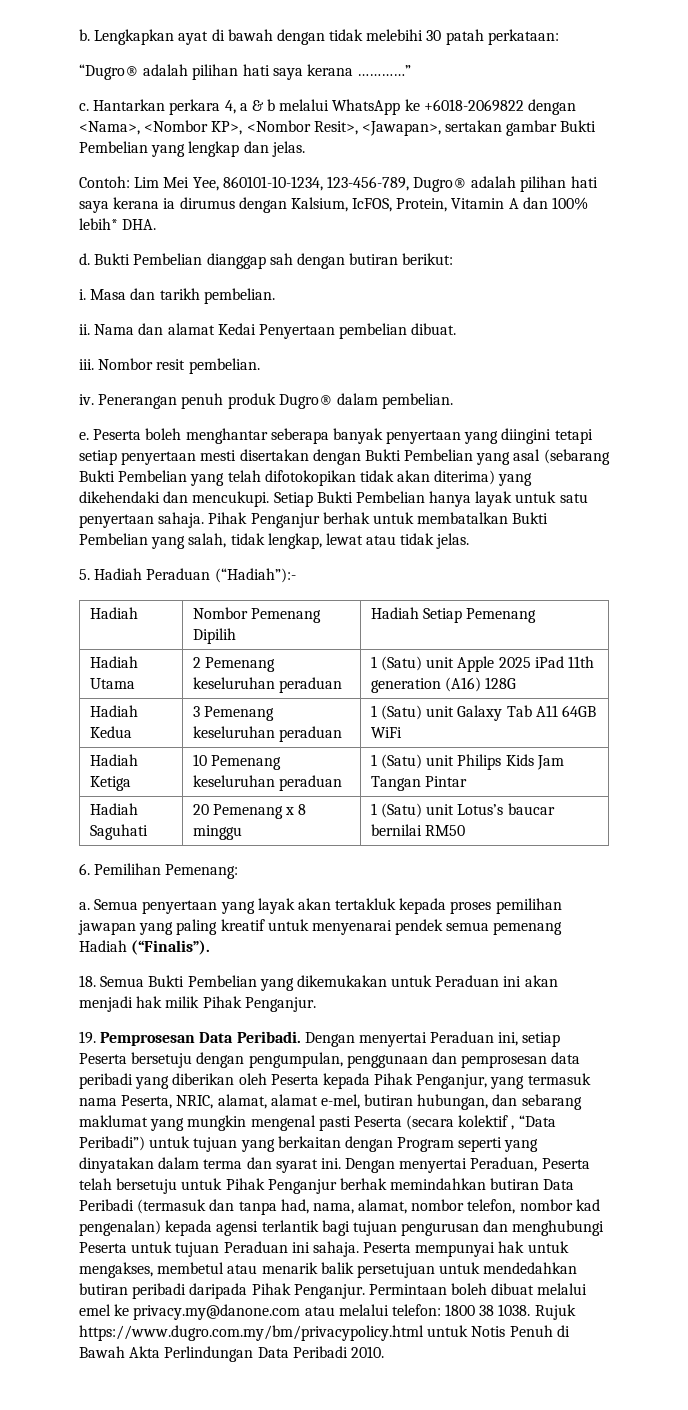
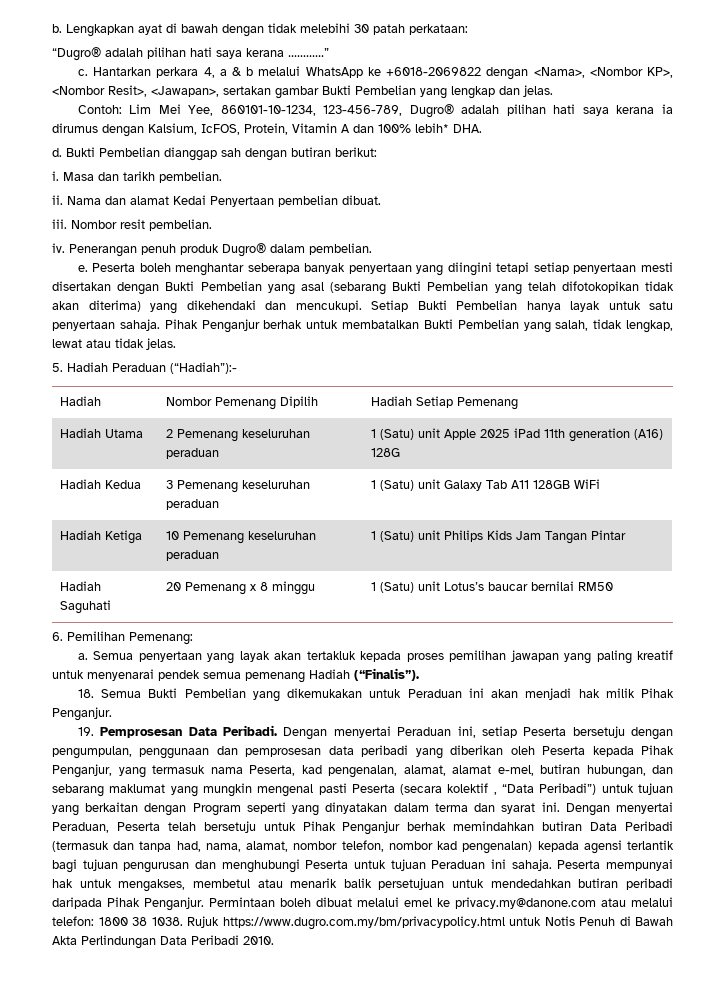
- Hadiah Kedua | 3 Pemenang keseluruhan peraduan | 1 (Satu) unit Galaxy Tab A11 64GB WiFi
+ Hadiah Kedua | 3 Pemenang keseluruhan peraduan | 1 (Satu) unit Galaxy Tab A11 128GB WiFi
- Dengan menyertai Peraduan ini, setiap Peserta bersetuju dengan pengumpulan, penggunaan dan pemprosesan data peribadi yang diberikan oleh Peserta kepada Pihak Penganjur, yang termasuk nama Peserta, NRIC, alamat, alamat e-mel, butiran hubungan, dan sebarang maklumat yang mungkin mengenal pasti Peserta (secara kolektif , “Data Peribadi”) untuk tujuan yang berkaitan dengan Program seperti yang dinyatakan dalam terma dan syarat ini.
+ Dengan menyertai Peraduan ini, setiap Peserta bersetuju dengan pengumpulan, penggunaan dan pemprosesan data peribadi yang diberikan oleh Peserta kepada Pihak Penganjur, yang termasuk nama Peserta, kad pengenalan, alamat, alamat e-mel, butiran hubungan, dan sebarang maklumat yang mungkin mengenal pasti Peserta (secara kolektif , “Data Peribadi”) untuk tujuan yang berkaitan dengan Program seperti yang dinyatakan dalam terma dan syarat ini.

